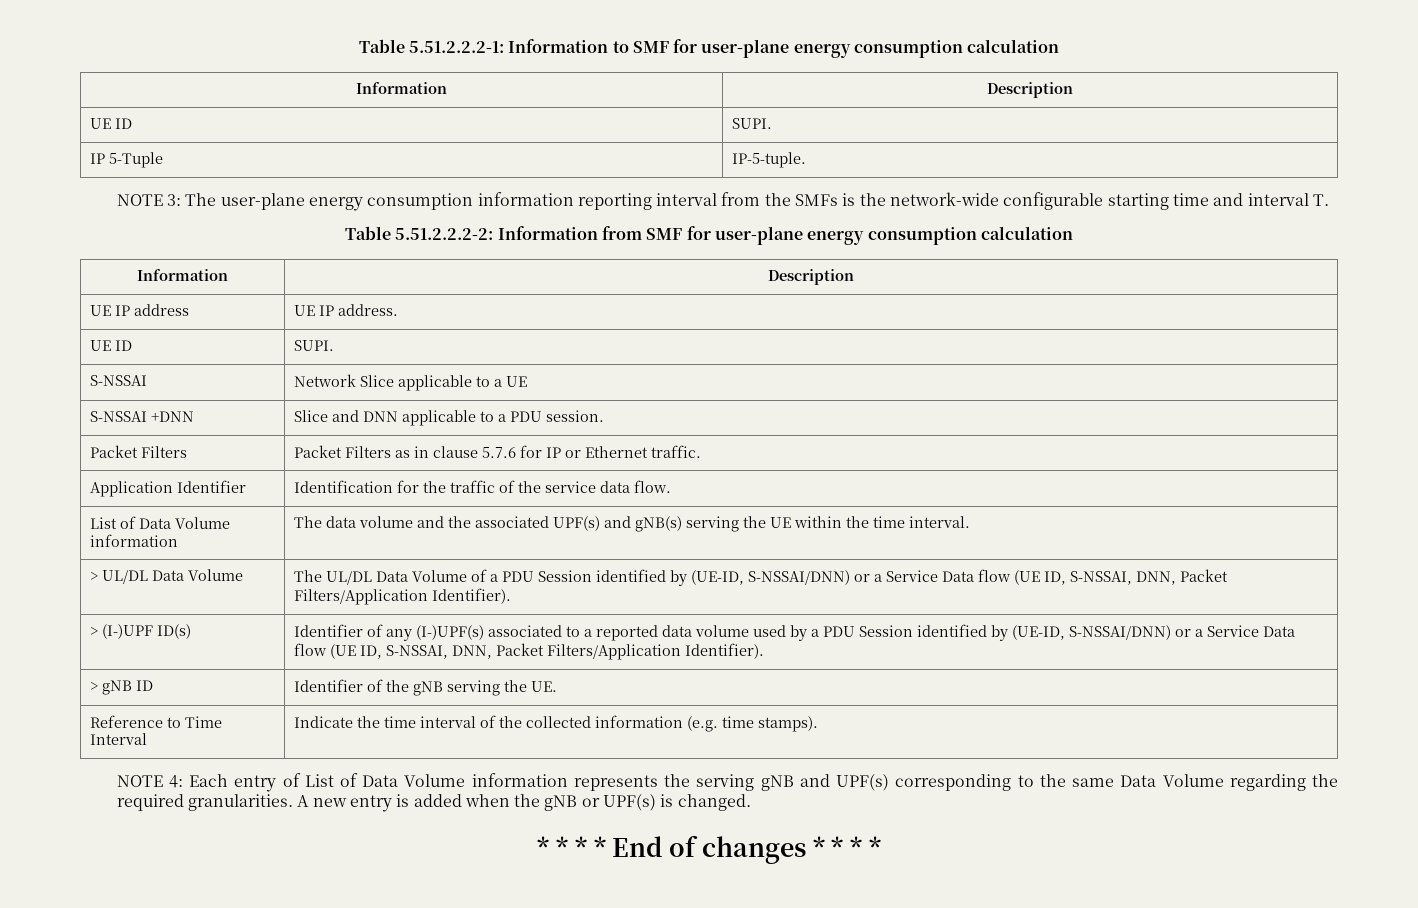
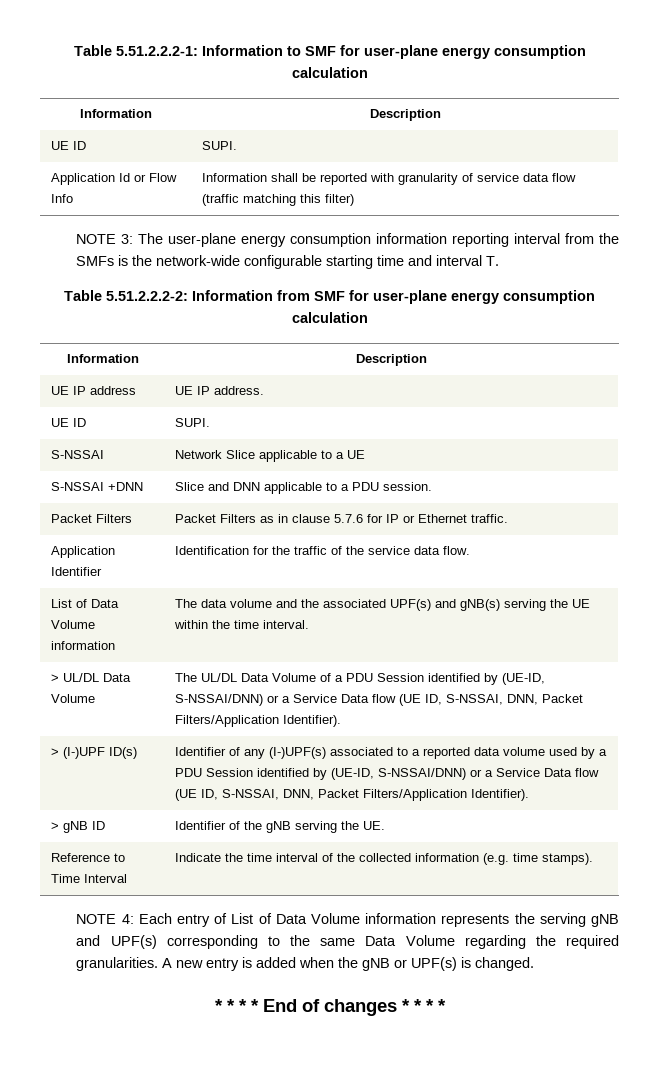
- IP 5-Tuple | IP-5-tuple.
+ Application Id or Flow Info | Information shall be reported with granularity of service data flow (traffic matching this filter)

